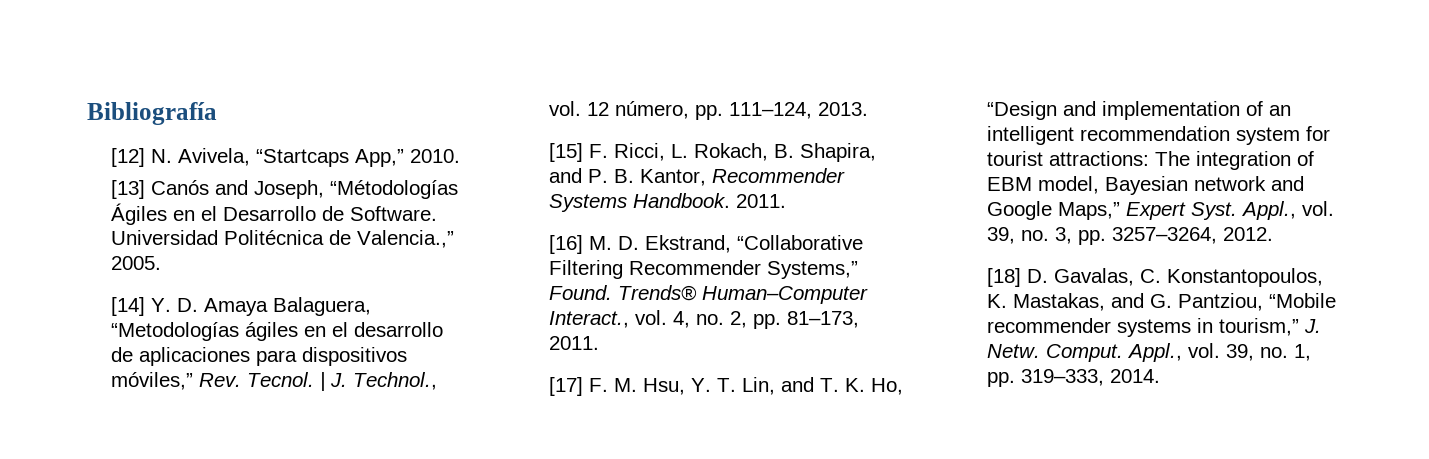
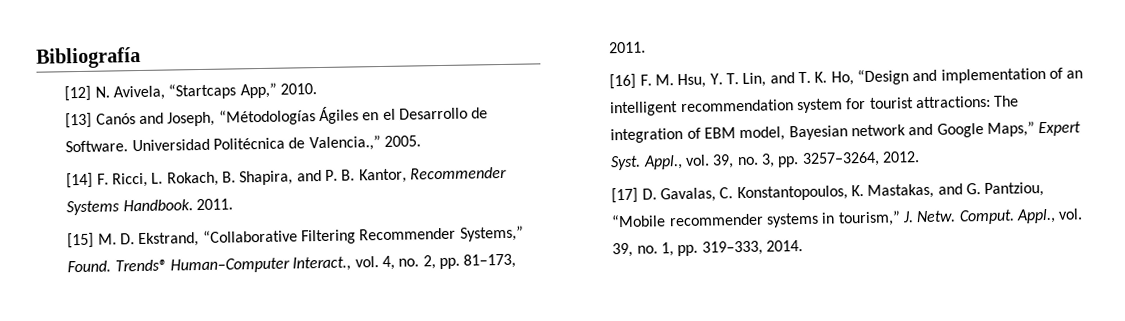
- [14] Y. D. Amaya Balaguera, “Metodologías ágiles en el desarrollo de aplicaciones para dispositivos móviles,” Rev. Tecnol. | J. Technol., vol. 12 número, pp. 111–124, 2013.
- [15] F. Ricci, L. Rokach, B. Shapira, and P. B. Kantor, Recommender Systems Handbook.
+ [14] F. Ricci, L. Rokach, B. Shapira, and P. B. Kantor, Recommender Systems Handbook.
- [16] M. D. Ekstrand, “Collaborative Filtering Recommender Systems,” Found.
+ [15] M. D. Ekstrand, “Collaborative Filtering Recommender Systems,” Found.
- [17] F. M. Hsu, Y. T. Lin, and T. K. Ho, “Design and implementation of an intelligent recommendation system for tourist attractions: The integration of EBM model, Bayesian network and Google Maps,” Expert Syst.
+ [16] F. M. Hsu, Y. T. Lin, and T. K. Ho, “Design and implementation of an intelligent recommendation system for tourist attractions: The integration of EBM model, Bayesian network and Google Maps,” Expert Syst.
- [18] D. Gavalas, C. Konstantopoulos, K. Mastakas, and G. Pantziou, “Mobile recommender systems in tourism,” J. Netw.
+ [17] D. Gavalas, C. Konstantopoulos, K. Mastakas, and G. Pantziou, “Mobile recommender systems in tourism,” J. Netw.

